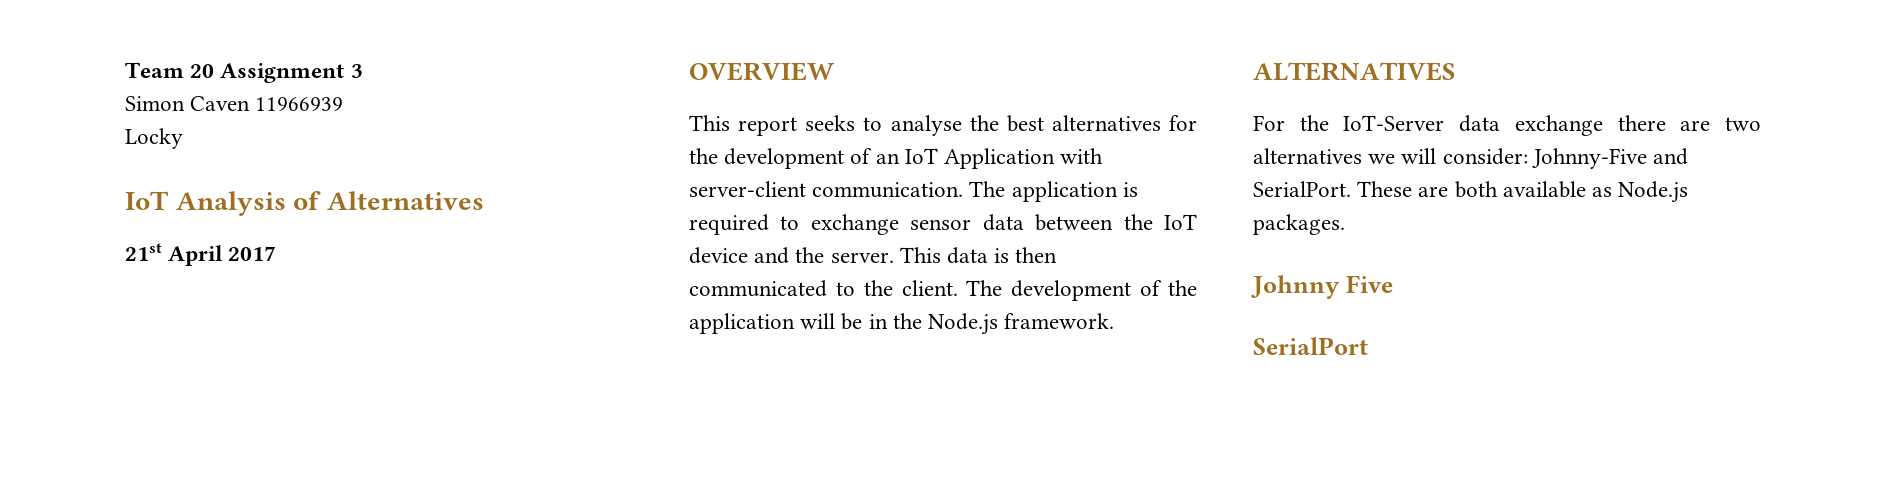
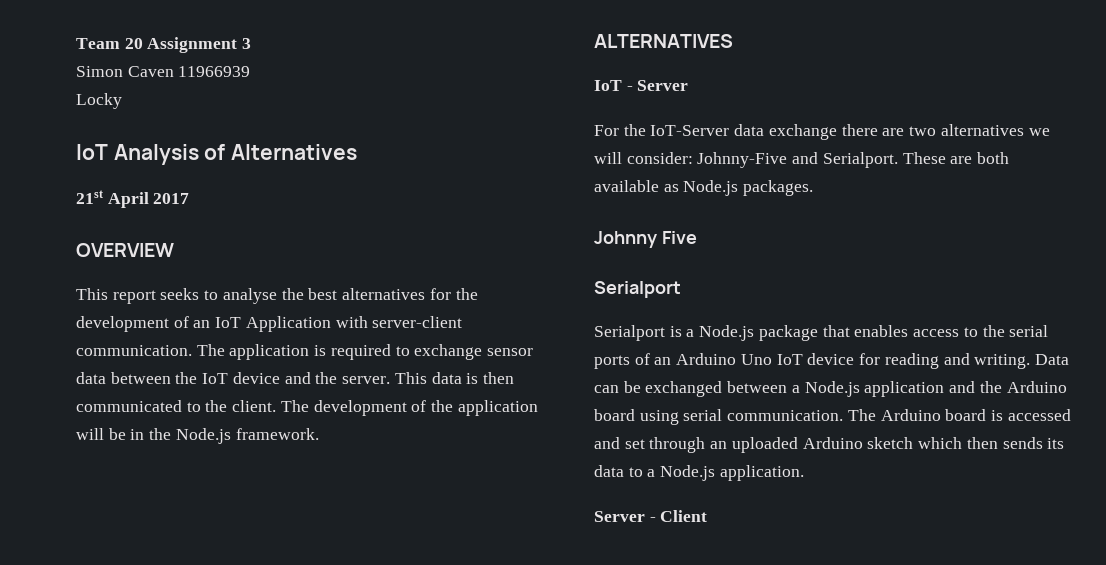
+ IoT - Server
- For the IoT-Server data exchange there are two alternatives we will consider: Johnny-Five and SerialPort.
+ For the IoT-Server data exchange there are two alternatives we will consider: Johnny-Five and Serialport.
  Johnny Five
- SerialPort
+ Serialport
+ Serialport is a Node.js package that enables access to the serial ports of an Arduino Uno IoT device for reading and writing. Data can be exchanged between a Node.js application and the Arduino board using serial communication. The Arduino board is accessed and set through an uploaded Arduino sketch which then sends its data to a Node.js application.
+ Server - Client

